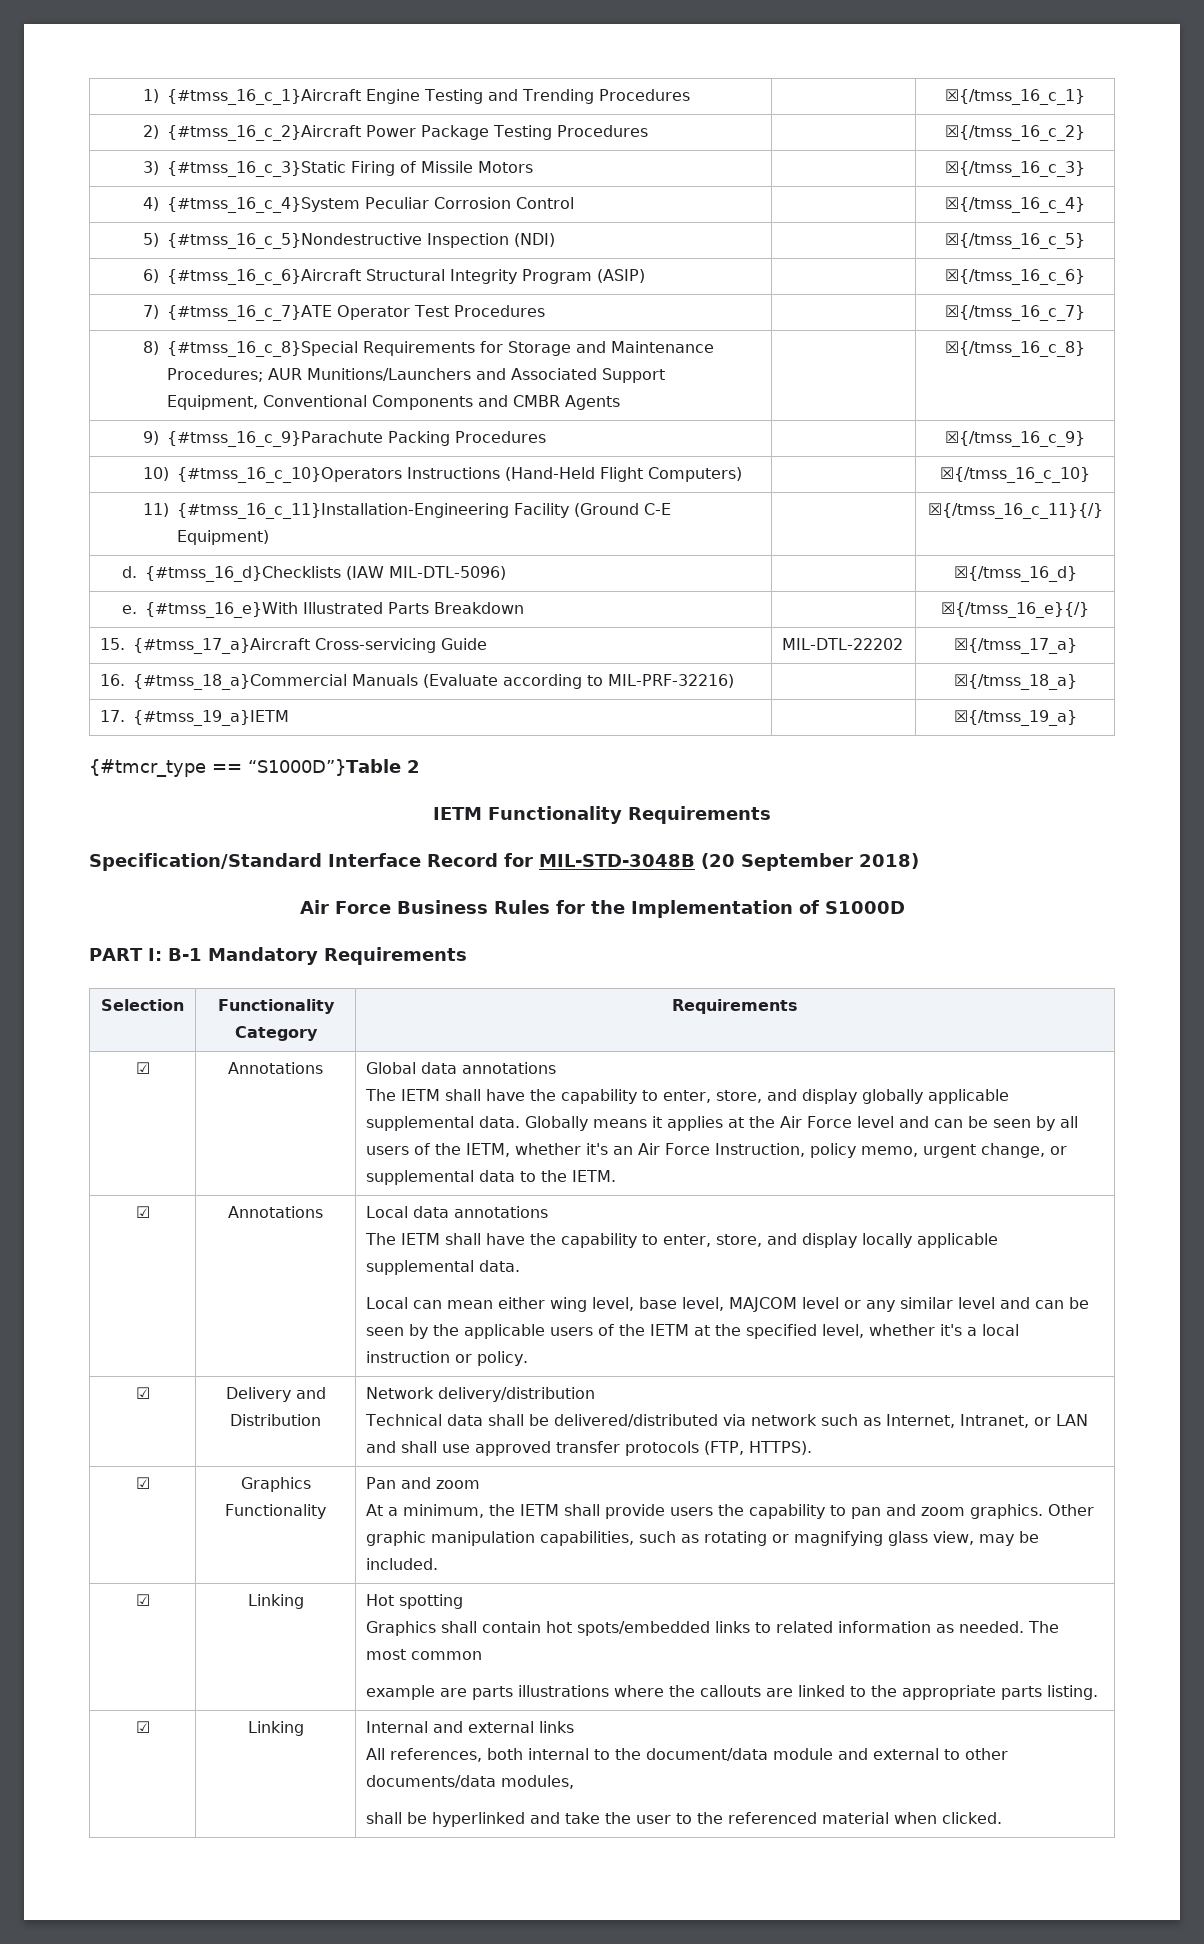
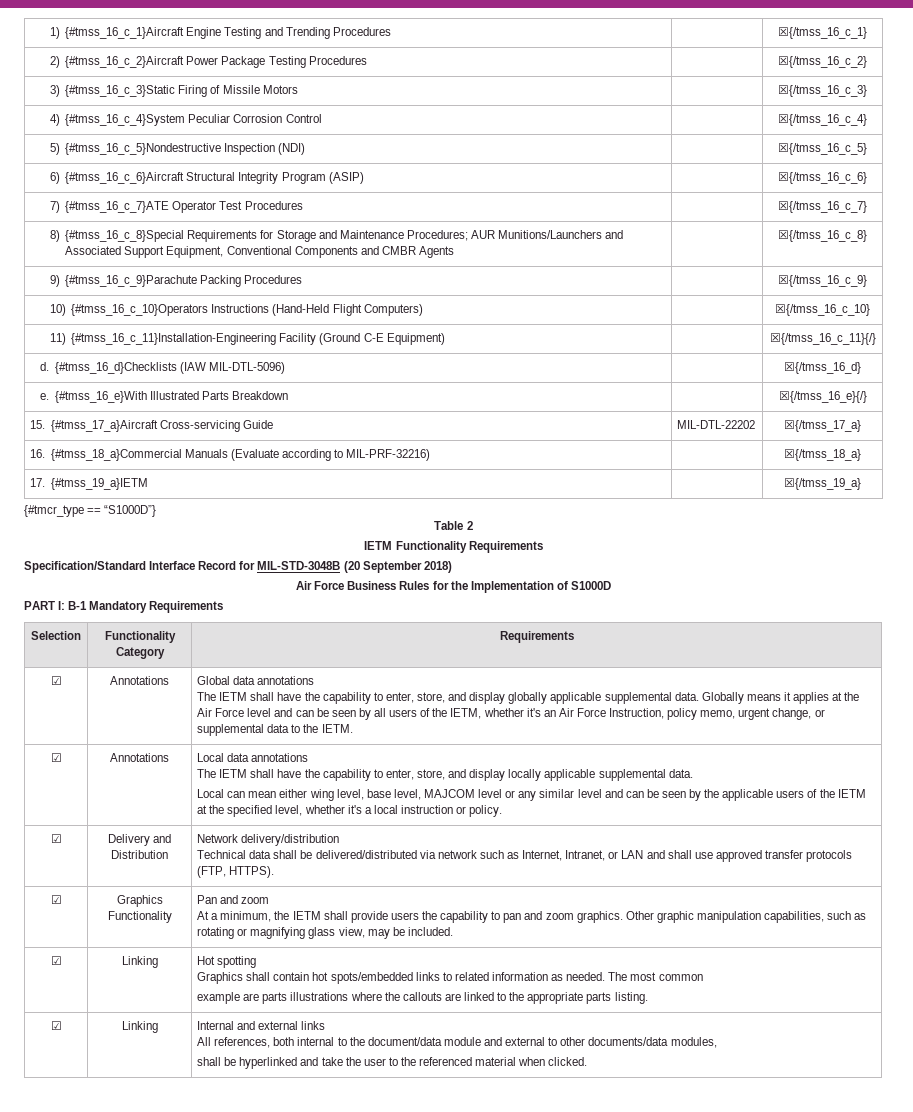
- {#tmcr_type == “S1000D”}Table 2
+ {#tmcr_type == “S1000D”}
+ Table 2

